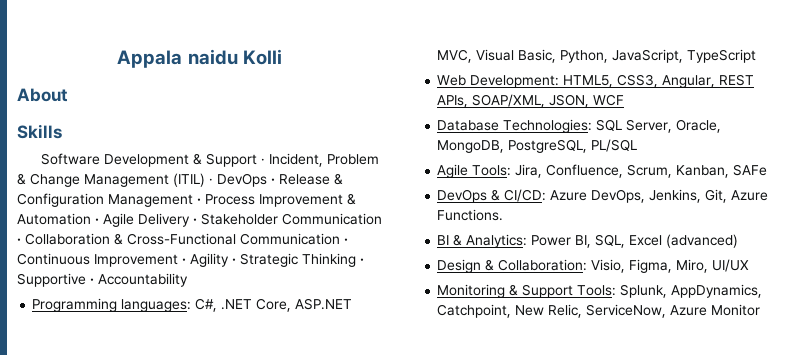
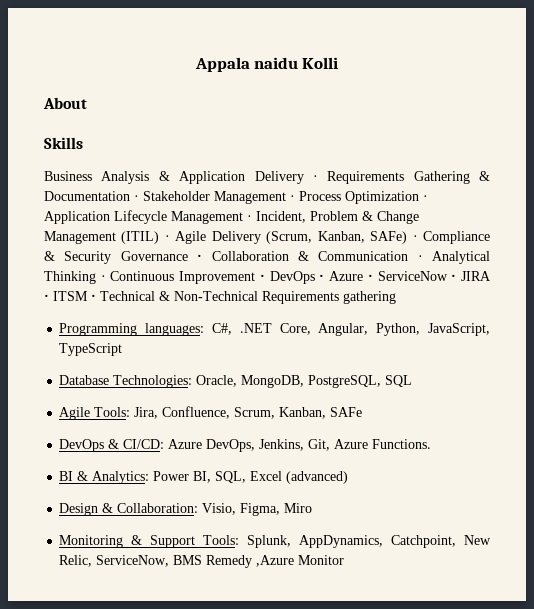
- Software Development & Support · Incident, Problem & Change Management (ITIL) · DevOps · Release & Configuration Management · Process Improvement & Automation · Agile Delivery · Stakeholder Communication · Collaboration & Cross-Functional Communication · Continuous Improvement · Agility · Strategic Thinking · Supportive · Accountability
+ Business Analysis & Application Delivery · Requirements Gathering & Documentation · Stakeholder Management · Process Optimization · Application Lifecycle Management · Incident, Problem & Change Management (ITIL) · Agile Delivery (Scrum, Kanban, SAFe) · Compliance & Security Governance · Collaboration & Communication · Analytical Thinking · Continuous Improvement · DevOps · Azure · ServiceNow · JIRA · ITSM · Technical & Non-Technical Requirements gathering
- Programming languages: C#, .NET Core, ASP.NET MVC, Visual Basic, Python, JavaScript, TypeScript
+ Programming languages: C#, .NET Core, Angular, Python, JavaScript, TypeScript
- Web Development: HTML5, CSS3, Angular, REST APIs, SOAP/XML, JSON, WCF
- Database Technologies: SQL Server, Oracle, MongoDB, PostgreSQL, PL/SQL
+ Database Technologies: Oracle, MongoDB, PostgreSQL, SQL
- Design & Collaboration: Visio, Figma, Miro, UI/UX
+ Design & Collaboration: Visio, Figma, Miro
- Monitoring & Support Tools: Splunk, AppDynamics, Catchpoint, New Relic, ServiceNow, Azure Monitor
+ Monitoring & Support Tools: Splunk, AppDynamics, Catchpoint, New Relic, ServiceNow, BMS Remedy ,Azure Monitor

